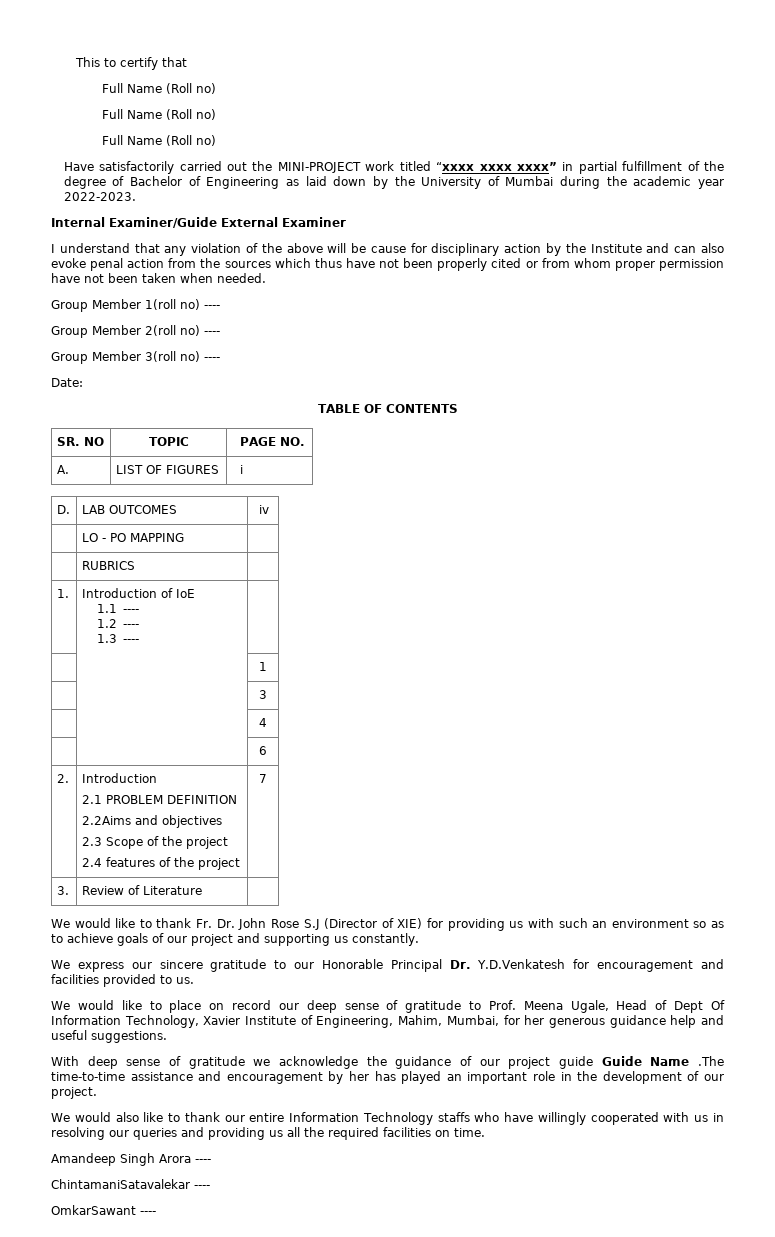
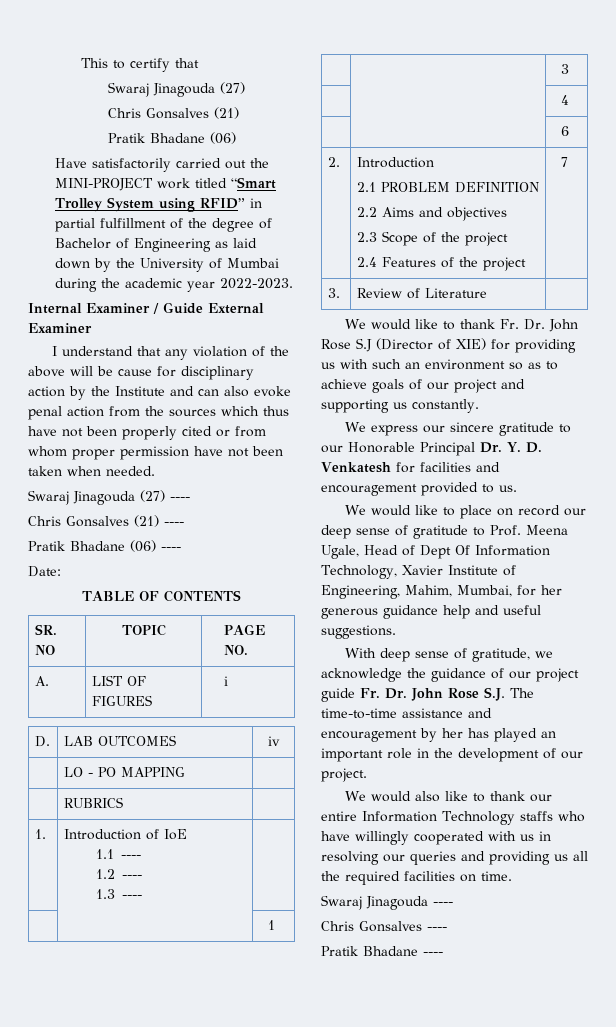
  This to certify that
- Full Name (Roll no)
- Full Name (Roll no)
- Full Name (Roll no)
+ Swaraj Jinagouda (27)
+ Chris Gonsalves (21)
+ Pratik Bhadane (06)
- Have satisfactorily carried out the MINI-PROJECT work titled “xxxx xxxx xxxx” in partial fulfillment of the degree of Bachelor of Engineering as laid down by the University of Mumbai during the academic year 2022-2023.
+ Have satisfactorily carried out the MINI-PROJECT work titled “Smart Trolley System using RFID” in partial fulfillment of the degree of Bachelor of Engineering as laid down by the University of Mumbai during the academic year 2022-2023.
- Internal Examiner/Guide External Examiner
+ Internal Examiner / Guide External Examiner
- Group Member 1(roll no) ----
- Group Member 2(roll no) ----
- Group Member 3(roll no) ----
+ Swaraj Jinagouda (27) ----
+ Chris Gonsalves (21) ----
+ Pratik Bhadane (06) ----
  2. | Introduction
  2.1 PROBLEM DEFINITION
- 2.2Aims and objectives
+ 2.2 Aims and objectives
  2.3 Scope of the project
- 2.4 features of the project | 7
+ 2.4 Features of the project | 7
- We express our sincere gratitude to our Honorable Principal Dr. Y.D.Venkatesh for encouragement and facilities provided to us.
+ We express our sincere gratitude to our Honorable Principal Dr. Y. D. Venkatesh for facilities and encouragement provided to us.
- With deep sense of gratitude we acknowledge the guidance of our project guide Guide Name .The time-to-time assistance and encouragement by her has played an important role in the development of our project.
+ With deep sense of gratitude, we acknowledge the guidance of our project guide Fr. Dr. John Rose S.J. The time-to-time assistance and encouragement by her has played an important role in the development of our project.
- Amandeep Singh Arora ----
- ChintamaniSatavalekar ----
- OmkarSawant ----
+ Swaraj Jinagouda ----
+ Chris Gonsalves ----
+ Pratik Bhadane ----

